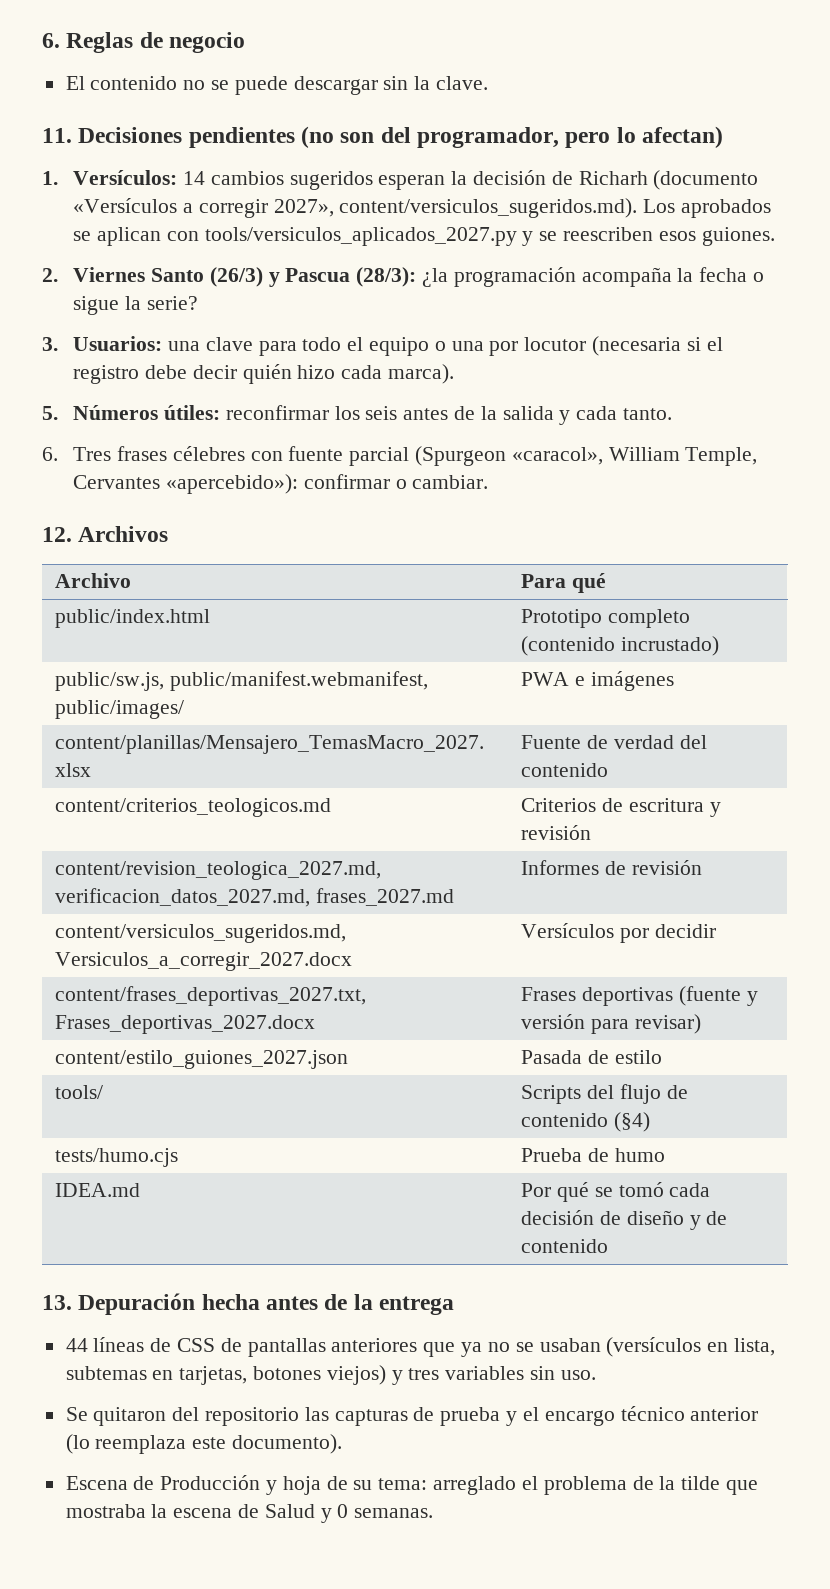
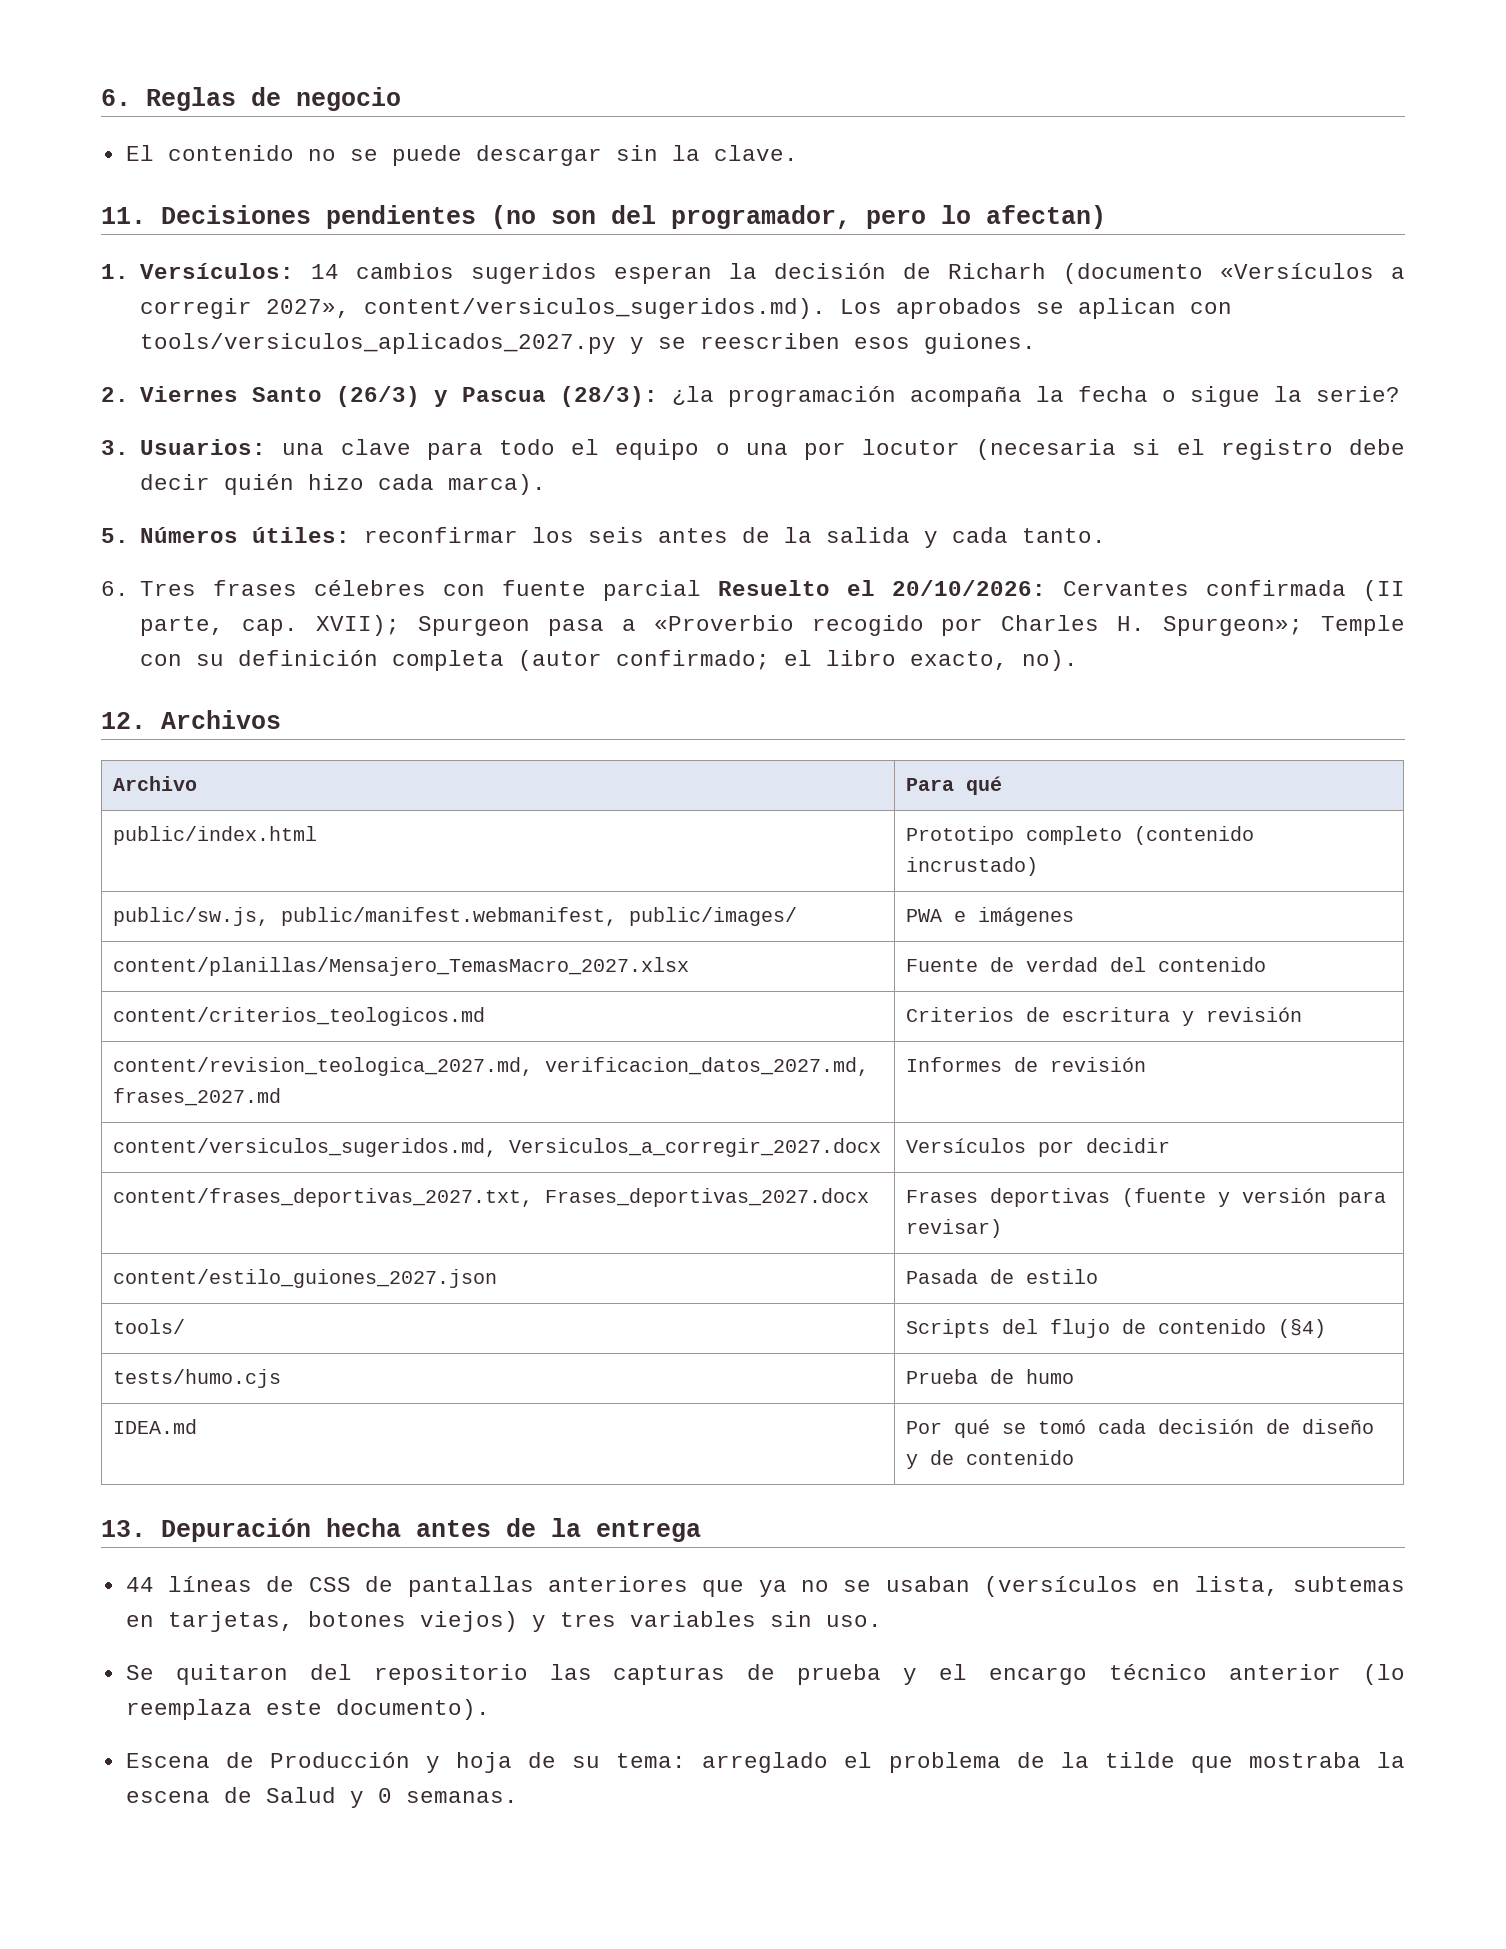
- 6. Tres frases célebres con fuente parcial (Spurgeon «caracol», William Temple, Cervantes «apercebido»): confirmar o cambiar.
+ 6. Tres frases célebres con fuente parcial Resuelto el 20/10/2026: Cervantes confirmada (II parte, cap. XVII); Spurgeon pasa a «Proverbio recogido por Charles H. Spurgeon»; Temple con su definición completa (autor confirmado; el libro exacto, no).

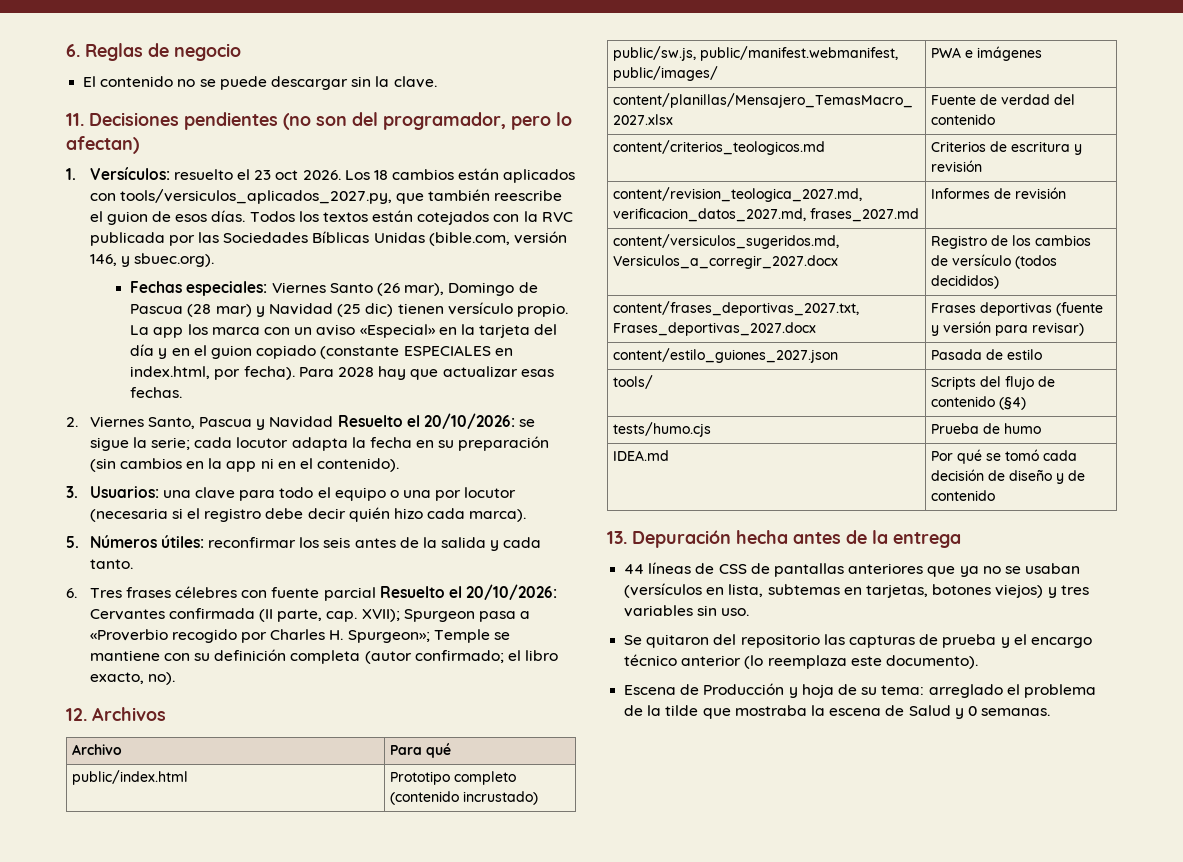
- 1. Versículos: 14 cambios sugeridos esperan la decisión de Richarh (documento «Versículos a corregir 2027», content/versiculos_sugeridos.md). Los aprobados se aplican con tools/versiculos_aplicados_2027.py y se reescriben esos guiones.
- 2. Viernes Santo (26/3) y Pascua (28/3): ¿la programación acompaña la fecha o sigue la serie?
+ 1. Versículos: resuelto el 23 oct 2026. Los 18 cambios están aplicados con tools/versiculos_aplicados_2027.py, que también reescribe el guion de esos días. Todos los textos están cotejados con la RVC publicada por las Sociedades Bíblicas Unidas (bible.com, versión 146, y sbuec.org).
+ Fechas especiales: Viernes Santo (26 mar), Domingo de Pascua (28 mar) y Navidad (25 dic) tienen versículo propio. La app los marca con un aviso «Especial» en la tarjeta del día y en el guion copiado (constante ESPECIALES en index.html, por fecha). Para 2028 hay que actualizar esas fechas.
+ 2. Viernes Santo, Pascua y Navidad Resuelto el 20/10/2026: se sigue la serie; cada locutor adapta la fecha en su preparación (sin cambios en la app ni en el contenido).
- XVII); Spurgeon pasa a «Proverbio recogido por Charles H. Spurgeon»; Temple con su definición completa (autor confirmado; el libro exacto, no).
+ XVII); Spurgeon pasa a «Proverbio recogido por Charles H. Spurgeon»; Temple se mantiene con su definición completa (autor confirmado; el libro exacto, no).
- content/versiculos_sugeridos.md, Versiculos_a_corregir_2027.docx | Versículos por decidir
+ content/versiculos_sugeridos.md, Versiculos_a_corregir_2027.docx | Registro de los cambios de versículo (todos decididos)

